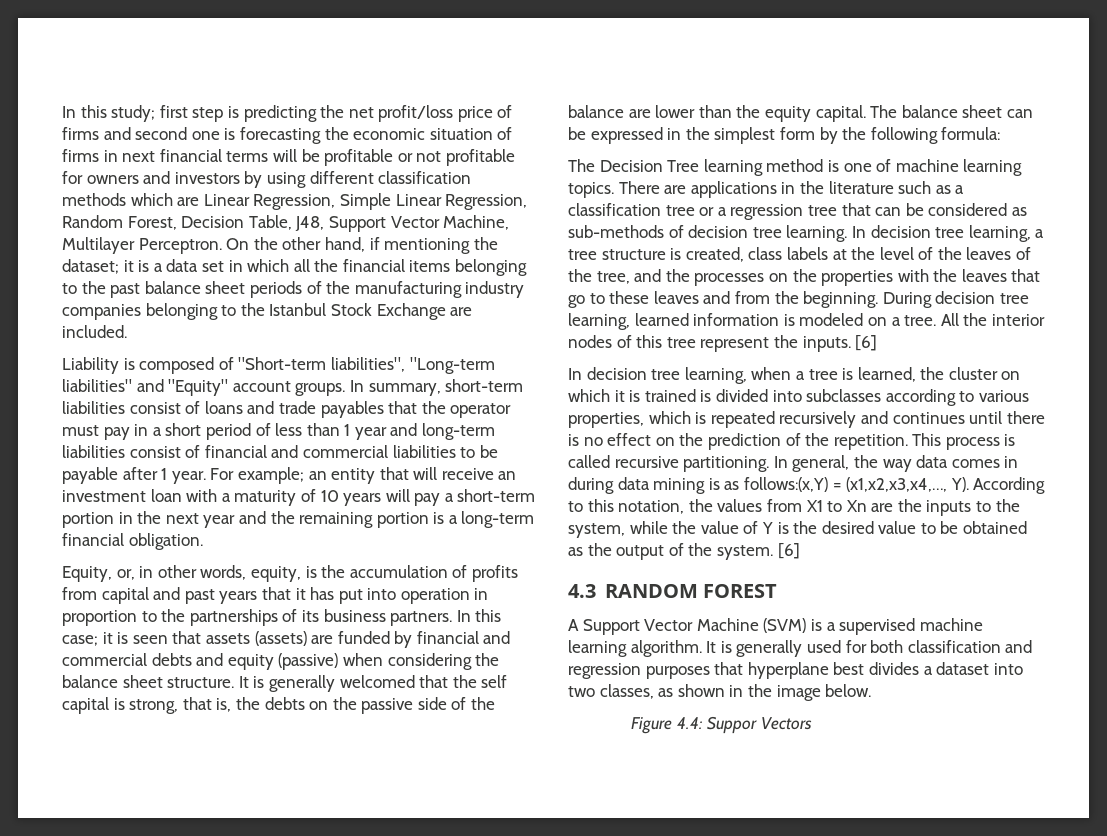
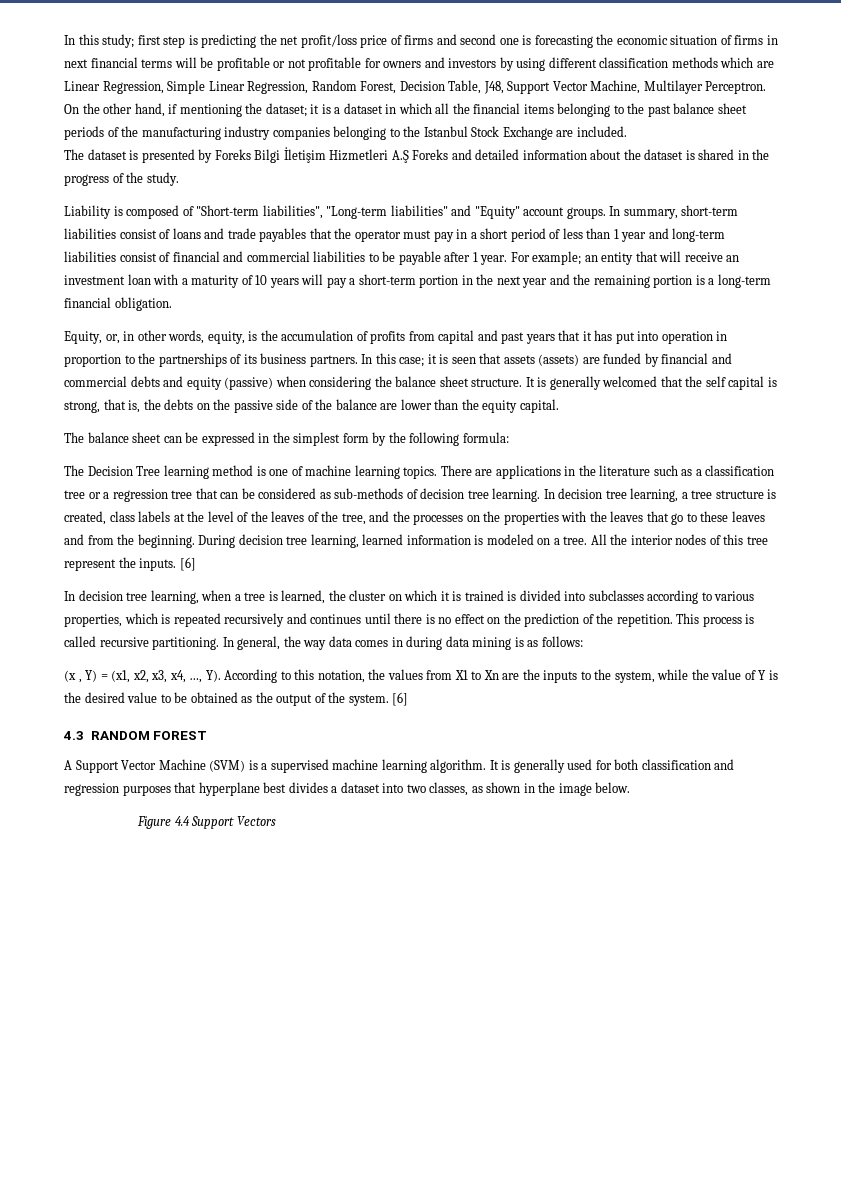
- On the other hand, if mentioning the dataset; it is a data set in which all the financial items belonging to the past balance sheet periods of the manufacturing industry companies belonging to the Istanbul Stock Exchange are included.
+ On the other hand, if mentioning the dataset; it is a dataset in which all the financial items belonging to the past balance sheet periods of the manufacturing industry companies belonging to the Istanbul Stock Exchange are included.
+ The dataset is presented by Foreks Bilgi İletişim Hizmetleri A.Ş Foreks and detailed information about the dataset is shared in the progress of the study.
- It is generally welcomed that the self capital is strong, that is, the debts on the passive side of the balance are lower than the equity capital. The balance sheet can be expressed in the simplest form by the following formula:
+ It is generally welcomed that the self capital is strong, that is, the debts on the passive side of the balance are lower than the equity capital.
+ The balance sheet can be expressed in the simplest form by the following formula:
- In general, the way data comes in during data mining is as follows:(x,Y) = (x1,x2,x3,x4,…, Y). According to this notation, the values from X1 to Xn are the inputs to the system, while the value of Y is the desired value to be obtained as the output of the system.
+ In general, the way data comes in during data mining is as follows:
+ (x , Y) = (x1, x2, x3, x4, …, Y). According to this notation, the values from X1 to Xn are the inputs to the system, while the value of Y is the desired value to be obtained as the output of the system.
- Figure 4.4: Suppor Vectors
+ Figure 4.4 Support Vectors

